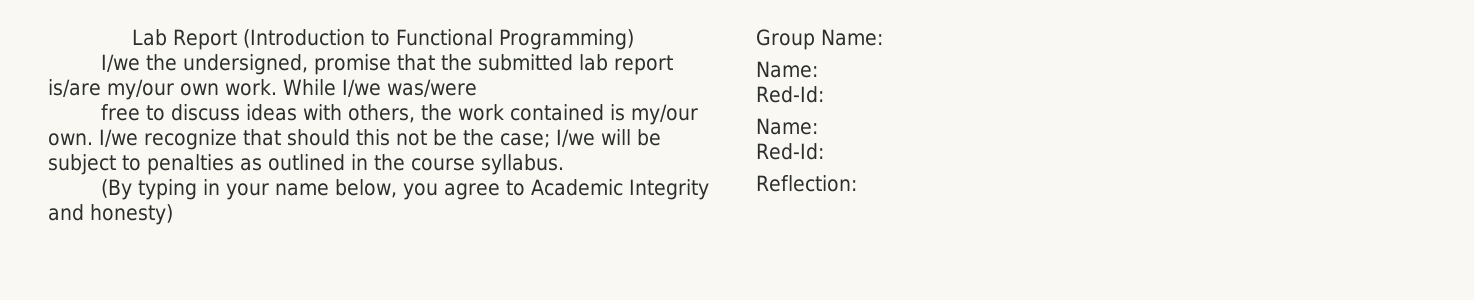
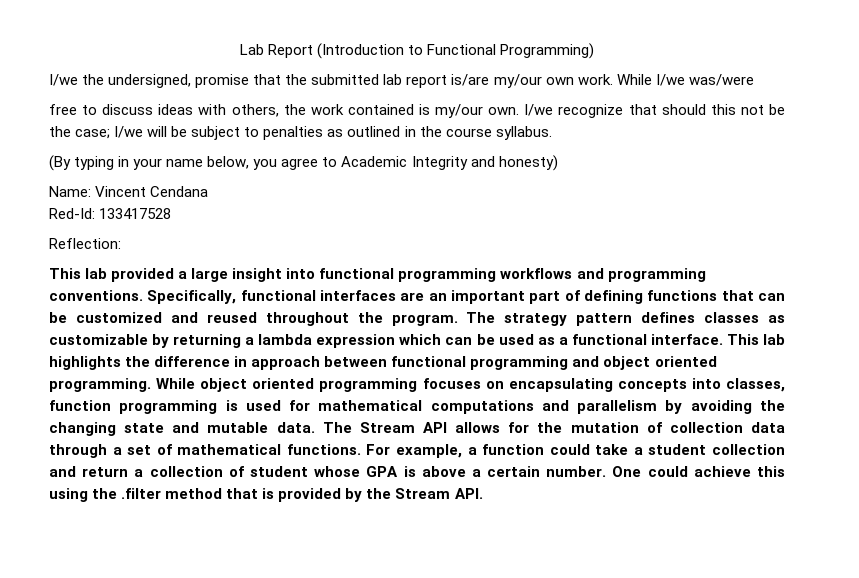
- Group Name:
- Name:
- Red-Id:
- Name:
- Red-Id:
+ Name: Vincent Cendana
+ Red-Id: 133417528
+ This lab provided a large insight into functional programming workflows and programming conventions. Specifically, functional interfaces are an important part of defining functions that can be customized and reused throughout the program. The strategy pattern defines classes as customizable by returning a lambda expression which can be used as a functional interface. This lab highlights the difference in approach between functional programming and object oriented programming. While object oriented programming focuses on encapsulating concepts into classes, function programming is used for mathematical computations and parallelism by avoiding the changing state and mutable data. The Stream API allows for the mutation of collection data through a set of mathematical functions. For example, a function could take a student collection and return a collection of student whose GPA is above a certain number. One could achieve this using the .filter method that is provided by the Stream API.

